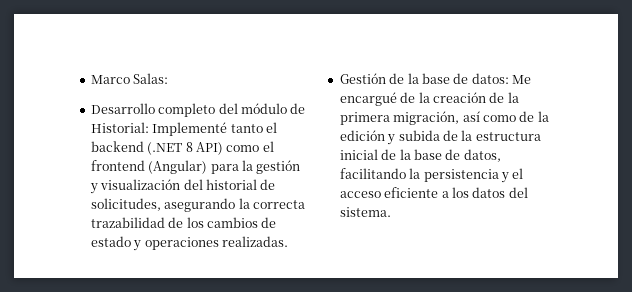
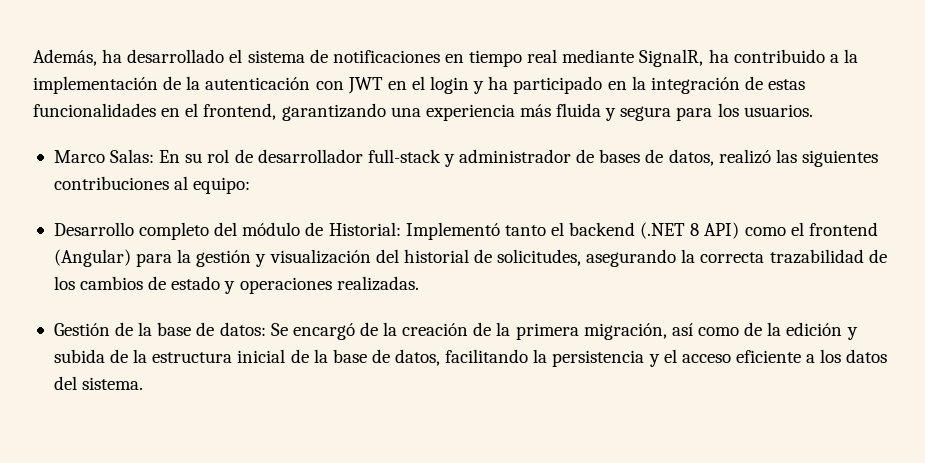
- Marco Salas:
+ Además, ha desarrollado el sistema de notificaciones en tiempo real mediante SignalR, ha contribuido a la implementación de la autenticación con JWT en el login y ha participado en la integración de estas funcionalidades en el frontend, garantizando una experiencia más fluida y segura para los usuarios.
+ Marco Salas: En su rol de desarrollador full-stack y administrador de bases de datos, realizó las siguientes contribuciones al equipo:
- Desarrollo completo del módulo de Historial: Implementé tanto el backend (.NET 8 API) como el frontend (Angular) para la gestión y visualización del historial de solicitudes, asegurando la correcta trazabilidad de los cambios de estado y operaciones realizadas.
+ Desarrollo completo del módulo de Historial: Implementó tanto el backend (.NET 8 API) como el frontend (Angular) para la gestión y visualización del historial de solicitudes, asegurando la correcta trazabilidad de los cambios de estado y operaciones realizadas.
- Gestión de la base de datos: Me encargué de la creación de la primera migración, así como de la edición y subida de la estructura inicial de la base de datos, facilitando la persistencia y el acceso eficiente a los datos del sistema.
+ Gestión de la base de datos: Se encargó de la creación de la primera migración, así como de la edición y subida de la estructura inicial de la base de datos, facilitando la persistencia y el acceso eficiente a los datos del sistema.

